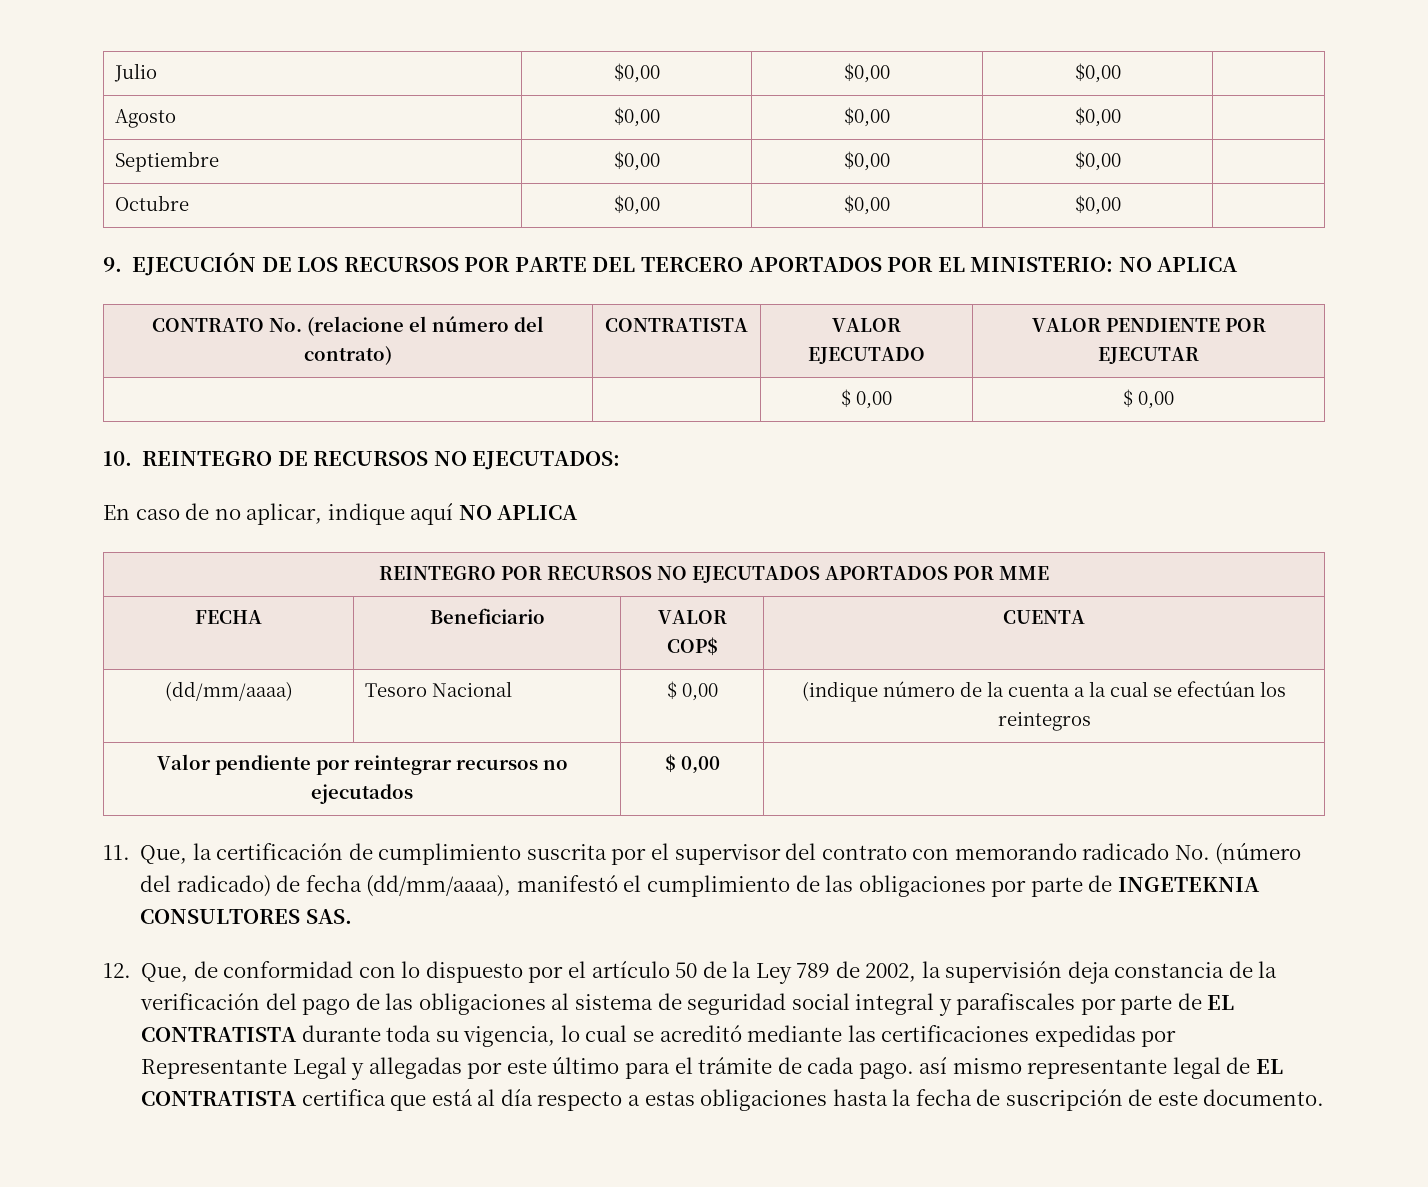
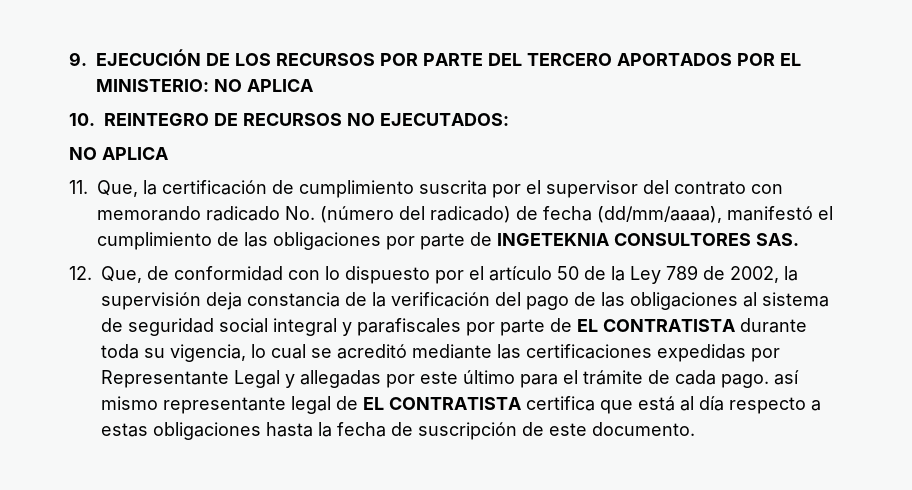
- Julio | $0,00 | $0,00 | $0,00 |
- Agosto | $0,00 | $0,00 | $0,00 |
- Septiembre | $0,00 | $0,00 | $0,00 |
- Octubre | $0,00 | $0,00 | $0,00 |
- CONTRATO No. (relacione el número del contrato) | CONTRATISTA | VALOR EJECUTADO | VALOR PENDIENTE POR EJECUTAR
- | | $ 0,00 | $ 0,00
  10. REINTEGRO DE RECURSOS NO EJECUTADOS:
- En caso de no aplicar, indique aquí NO APLICA
- REINTEGRO POR RECURSOS NO EJECUTADOS APORTADOS POR MME
- FECHA | Beneficiario | VALOR COP$ | CUENTA
- (dd/mm/aaaa) | Tesoro Nacional | $ 0,00 | (indique número de la cuenta a la cual se efectúan los reintegros
- Valor pendiente por reintegrar recursos no ejecutados | $ 0,00 |
+ NO APLICA

